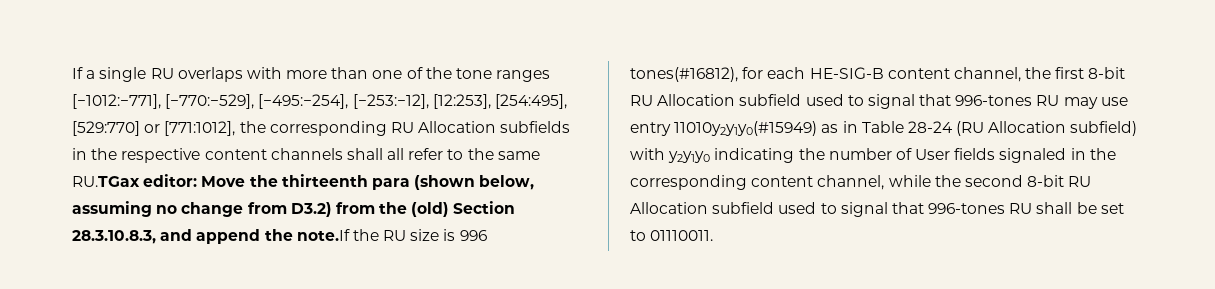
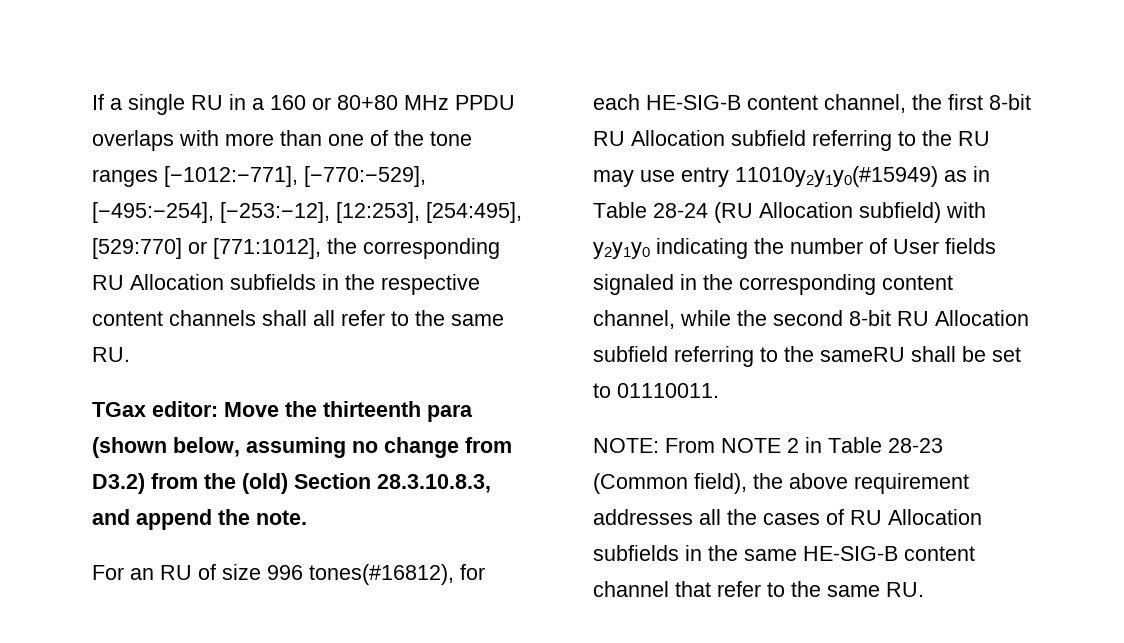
- If a single RU overlaps with more than one of the tone ranges [−1012:−771], [−770:−529], [−495:−254], [−253:−12], [12:253], [254:495], [529:770] or [771:1012], the corresponding RU Allocation subfields in the respective content channels shall all refer to the same RU.TGax editor:
+ If a single RU in a 160 or 80+80 MHz PPDU overlaps with more than one of the tone ranges [−1012:−771], [−770:−529], [−495:−254], [−253:−12], [12:253], [254:495], [529:770] or [771:1012], the corresponding RU Allocation subfields in the respective content channels shall all refer to the same RU.
+ TGax editor:
- Move the thirteenth para (shown below, assuming no change from D3.2) from the (old) Section 28.3.10.8.3, and append the note.If the RU size is 996 tones(#16812), for each HE-SIG-B content channel, the first 8-bit RU Allocation subfield used to signal that 996-tones RU may use entry 11010y2y1y0(#15949) as in Table 28-24 (RU Allocation subfield) with y2y1y0 indicating the number of User fields signaled in the corresponding content channel, while the second 8-bit RU Allocation subfield used to signal that 996-tones RU shall be set to 01110011.
+ Move the thirteenth para (shown below, assuming no change from D3.2) from the (old) Section 28.3.10.8.3, and append the note.
+ For an RU of size 996 tones(#16812), for each HE-SIG-B content channel, the first 8-bit RU Allocation subfield referring to the RU may use entry 11010y2y1y0(#15949) as in Table 28-24 (RU Allocation subfield) with y2y1y0 indicating the number of User fields signaled in the corresponding content channel, while the second 8-bit RU Allocation subfield referring to the sameRU shall be set to 01110011.
+ NOTE: From NOTE 2 in Table 28-23 (Common field), the above requirement addresses all the cases of RU Allocation subfields in the same HE-SIG-B content channel that refer to the same RU.

